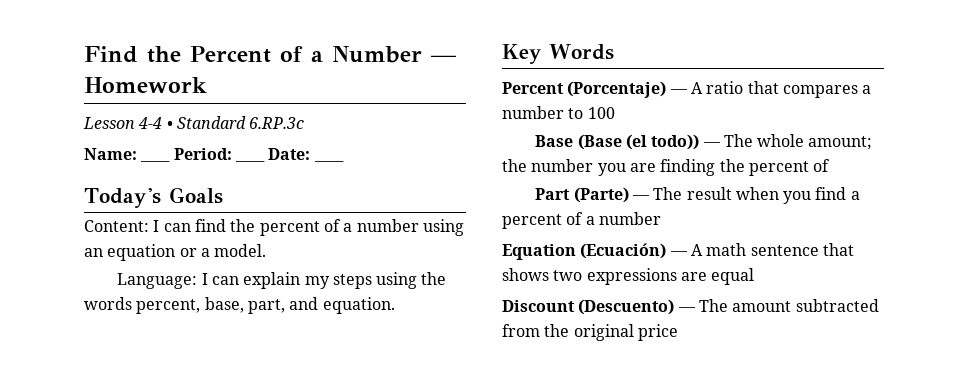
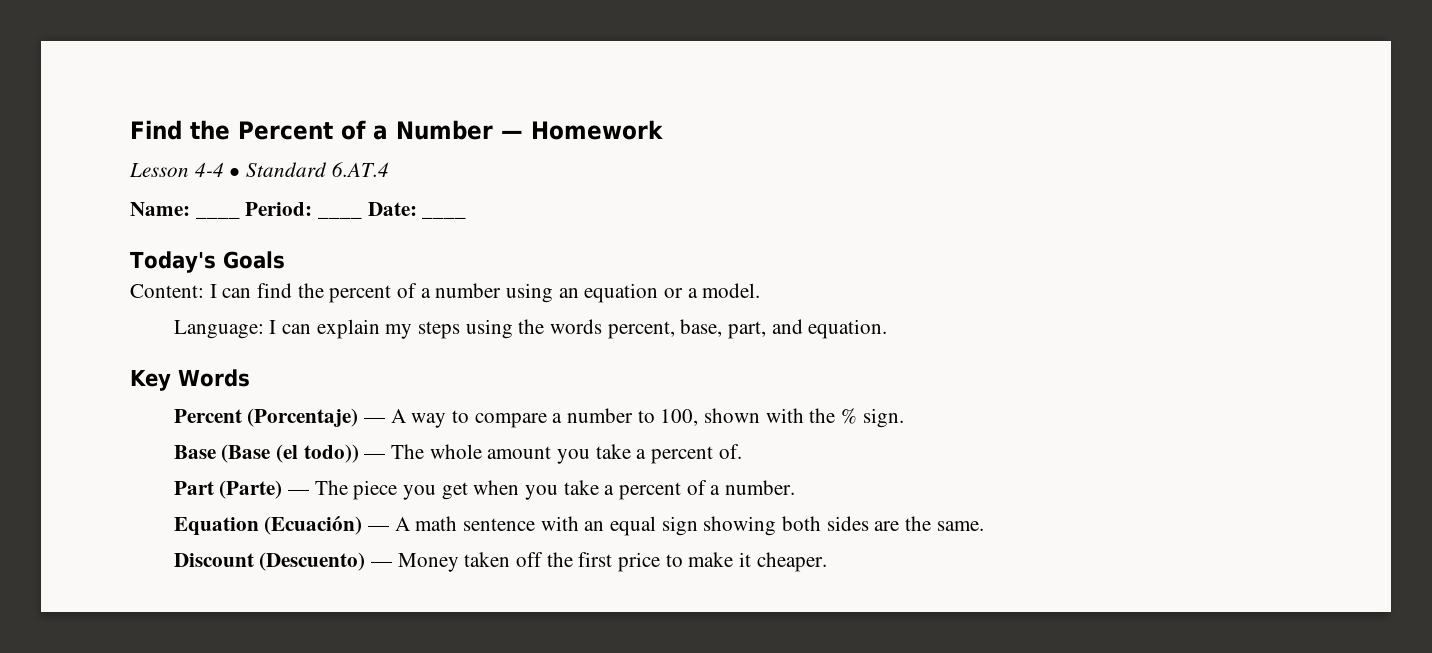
- Lesson 4-4 • Standard 6.RP.3c
+ Lesson 4-4 • Standard 6.AT.4
- Percent (Porcentaje) — A ratio that compares a number to 100
+ Percent (Porcentaje) — A way to compare a number to 100, shown with the % sign.
- Base (Base (el todo)) — The whole amount; the number you are finding the percent of
+ Base (Base (el todo)) — The whole amount you take a percent of.
- Part (Parte) — The result when you find a percent of a number
+ Part (Parte) — The piece you get when you take a percent of a number.
- Equation (Ecuación) — A math sentence that shows two expressions are equal
- Discount (Descuento) — The amount subtracted from the original price
+ Equation (Ecuación) — A math sentence with an equal sign showing both sides are the same.
+ Discount (Descuento) — Money taken off the first price to make it cheaper.

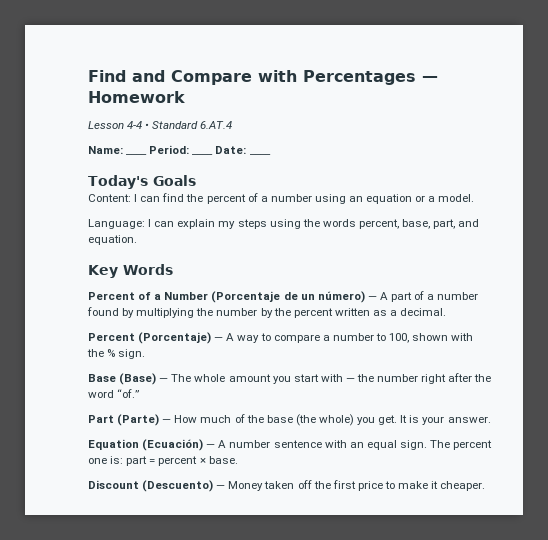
- Find the Percent of a Number — Homework
+ Find and Compare with Percentages — Homework
+ Percent of a Number (Porcentaje de un número) — A part of a number found by multiplying the number by the percent written as a decimal.
- Base (Base (el todo)) — The whole amount you take a percent of.
- Part (Parte) — The piece you get when you take a percent of a number.
+ Base (Base) — The whole amount you start with — the number right after the word “of.”
+ Part (Parte) — How much of the base (the whole) you get. It is your answer.
- Equation (Ecuación) — A math sentence with an equal sign showing both sides are the same.
+ Equation (Ecuación) — A number sentence with an equal sign. The percent one is: part = percent × base.

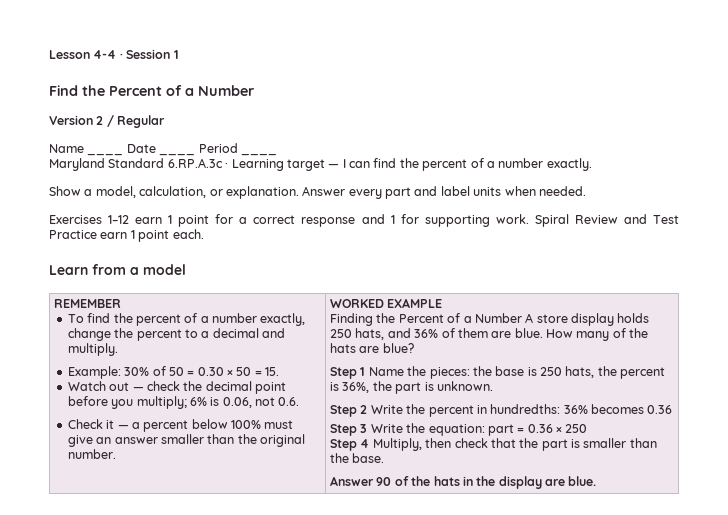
- Find and Compare with Percentages — Homework
- Lesson 4-4 • Standard 6.AT.4
- Name: ____ Period: ____ Date: ____
- Today's Goals
- Content: I can find the percent of a number using an equation or a model.
- Language: I can explain my steps using the words percent, base, part, and equation.
- Key Words
- Percent of a Number (Porcentaje de un número) — A part of a number found by multiplying the number by the percent written as a decimal.
- Percent (Porcentaje) — A way to compare a number to 100, shown with the % sign.
- Base (Base) — The whole amount you start with — the number right after the word “of.”
- Part (Parte) — How much of the base (the whole) you get. It is your answer.
- Equation (Ecuación) — A number sentence with an equal sign. The percent one is: part = percent × base.
- Discount (Descuento) — Money taken off the first price to make it cheaper.
+ Lesson 4-4 · Session 1
+ Find the Percent of a Number
+ Version 2 / Regular
+ Name ____ Date ____ Period ____
+ Maryland Standard 6.RP.A.3c · Learning target — I can find the percent of a number exactly.
+ Show a model, calculation, or explanation. Answer every part and label units when needed.
+ Exercises 1–12 earn 1 point for a correct response and 1 for supporting work. Spiral Review and Test Practice earn 1 point each.
+ Learn from a model
+ REMEMBER
+ To find the percent of a number exactly, change the percent to a decimal and multiply.
+ Example: 30% of 50 = 0.30 × 50 = 15.
+ Watch out — check the decimal point before you multiply; 6% is 0.06, not 0.6.
+ Check it — a percent below 100% must give an answer smaller than the original number. | WORKED EXAMPLE
+ Finding the Percent of a Number A store display holds 250 hats, and 36% of them are blue. How many of the hats are blue?
+ Step 1 Name the pieces: the base is 250 hats, the percent is 36%, the part is unknown.
+ Step 2 Write the percent in hundredths: 36% becomes 0.36
+ Step 3 Write the equation: part = 0.36 × 250
+ Step 4 Multiply, then check that the part is smaller than the base.
+ Answer 90 of the hats in the display are blue.

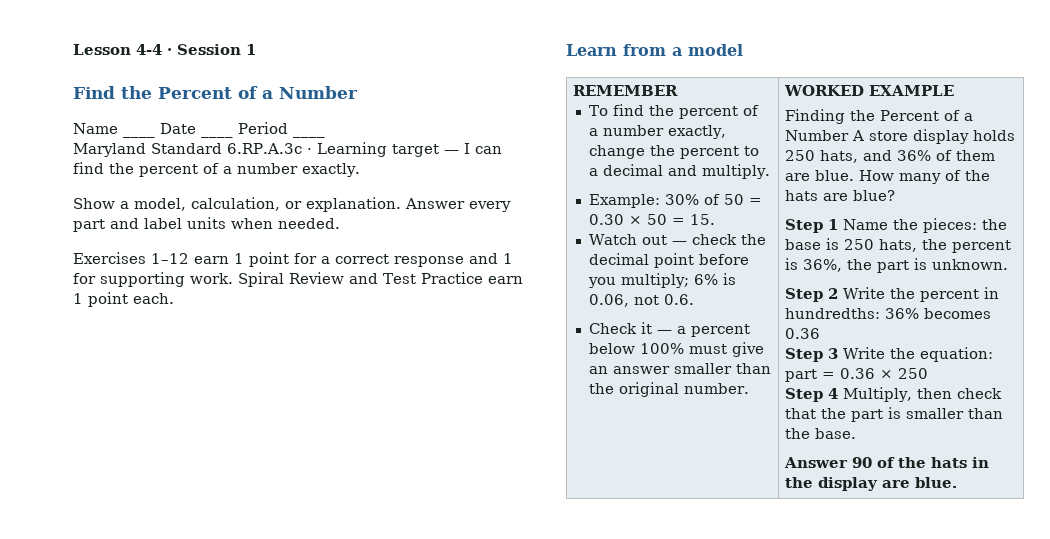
- Version 2 / Regular

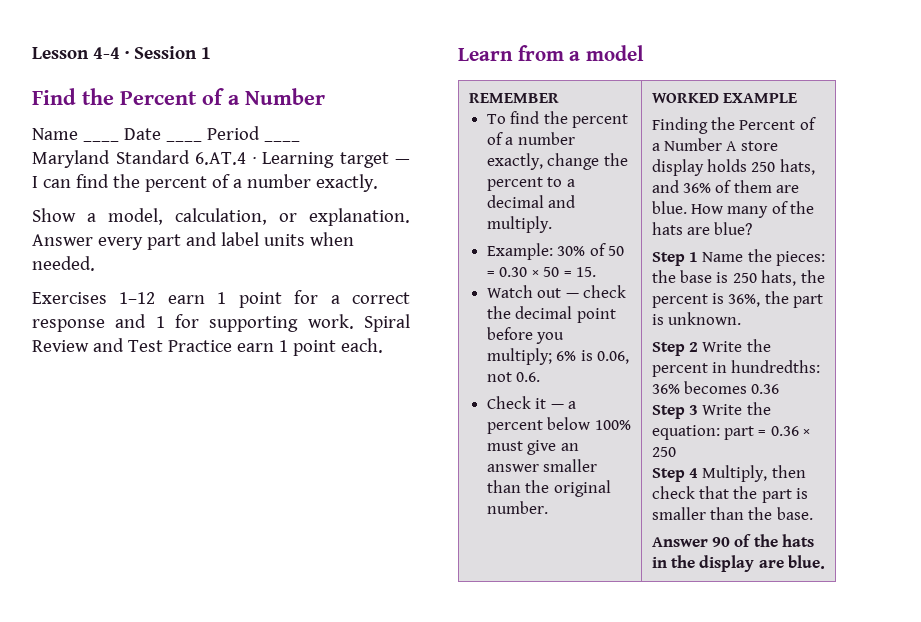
- Maryland Standard 6.RP.A.3c · Learning target — I can find the percent of a number exactly.
+ Maryland Standard 6.AT.4 · Learning target — I can find the percent of a number exactly.

